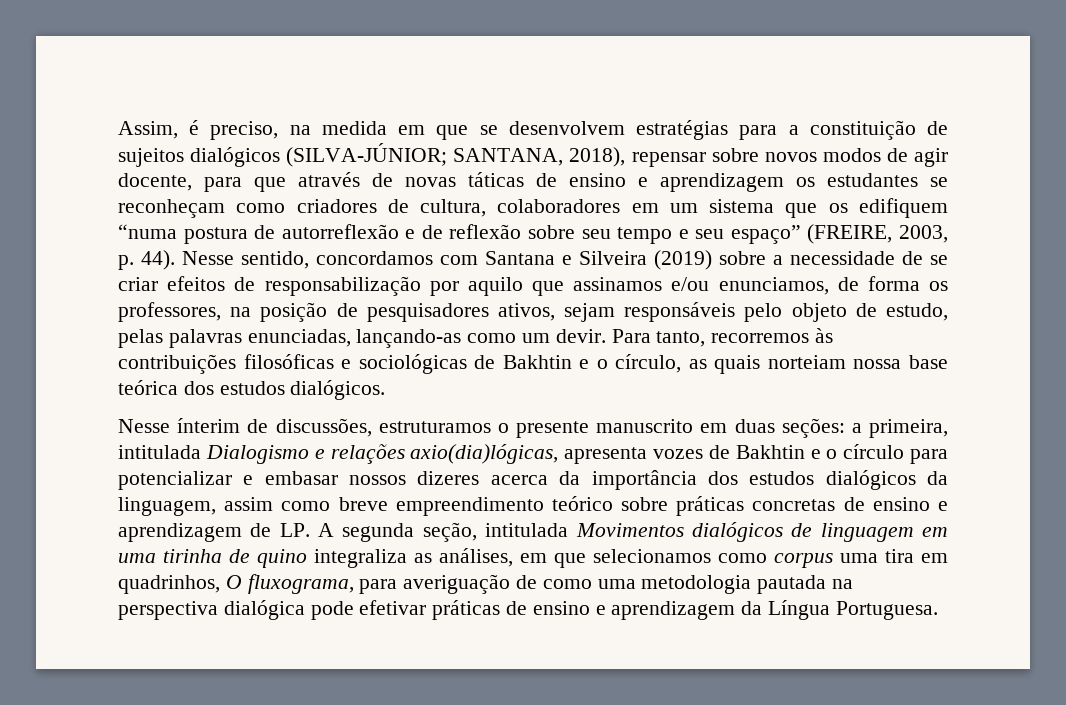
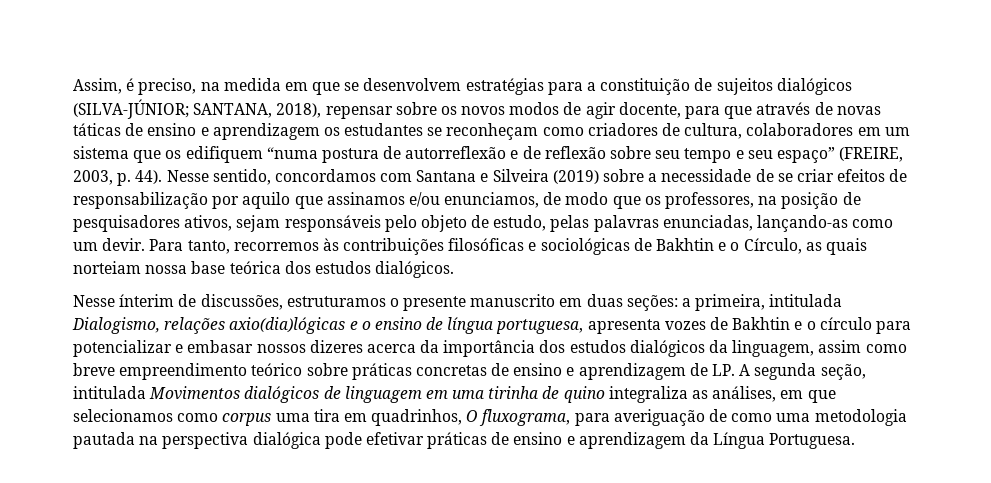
- SANTANA, 2018), repensar sobre novos modos de agir docente, para que através de novas táticas de ensino e aprendizagem os estudantes se reconheçam como criadores de cultura, colaboradores em um sistema que os edifiquem “numa postura de autorreflexão e de reflexão sobre seu tempo e seu espaço” (FREIRE, 2003, p. 44).
+ SANTANA, 2018), repensar sobre os novos modos de agir docente, para que através de novas táticas de ensino e aprendizagem os estudantes se reconheçam como criadores de cultura, colaboradores em um sistema que os edifiquem “numa postura de autorreflexão e de reflexão sobre seu tempo e seu espaço” (FREIRE, 2003, p. 44).
- Nesse sentido, concordamos com Santana e Silveira (2019) sobre a necessidade de se criar efeitos de responsabilização por aquilo que assinamos e/ou enunciamos, de forma os professores, na posição de pesquisadores ativos, sejam responsáveis pelo objeto de estudo, pelas palavras enunciadas, lançando-as como um devir.
+ Nesse sentido, concordamos com Santana e Silveira (2019) sobre a necessidade de se criar efeitos de responsabilização por aquilo que assinamos e/ou enunciamos, de modo que os professores, na posição de pesquisadores ativos, sejam responsáveis pelo objeto de estudo, pelas palavras enunciadas, lançando-as como um devir.
- Para tanto, recorremos às contribuições filosóficas e sociológicas de Bakhtin e o círculo, as quais norteiam nossa base teórica dos estudos dialógicos.
+ Para tanto, recorremos às contribuições filosóficas e sociológicas de Bakhtin e o Círculo, as quais norteiam nossa base teórica dos estudos dialógicos.
- a primeira, intitulada Dialogismo e relações axio(dia)lógicas, apresenta vozes de Bakhtin e o círculo para potencializar e embasar nossos dizeres acerca da importância dos estudos dialógicos da linguagem, assim como breve empreendimento teórico sobre práticas concretas de ensino e aprendizagem de LP. A segunda seção, intitulada Movimentos dialógicos de linguagem em uma tirinha de quino integraliza as análises, em que selecionamos como corpus uma tira em quadrinhos, O fluxograma, para averiguação de como uma metodologia pautada na perspectiva dialógica pode efetivar práticas de ensino e aprendizagem da Língua Portuguesa.
+ a primeira, intitulada Dialogismo, relações axio(dia)lógicas e o ensino de língua portuguesa, apresenta vozes de Bakhtin e o círculo para potencializar e embasar nossos dizeres acerca da importância dos estudos dialógicos da linguagem, assim como breve empreendimento teórico sobre práticas concretas de ensino e aprendizagem de LP. A segunda seção, intitulada Movimentos dialógicos de linguagem em uma tirinha de quino integraliza as análises, em que selecionamos como corpus uma tira em quadrinhos, O fluxograma, para averiguação de como uma metodologia pautada na perspectiva dialógica pode efetivar práticas de ensino e aprendizagem da Língua Portuguesa.

